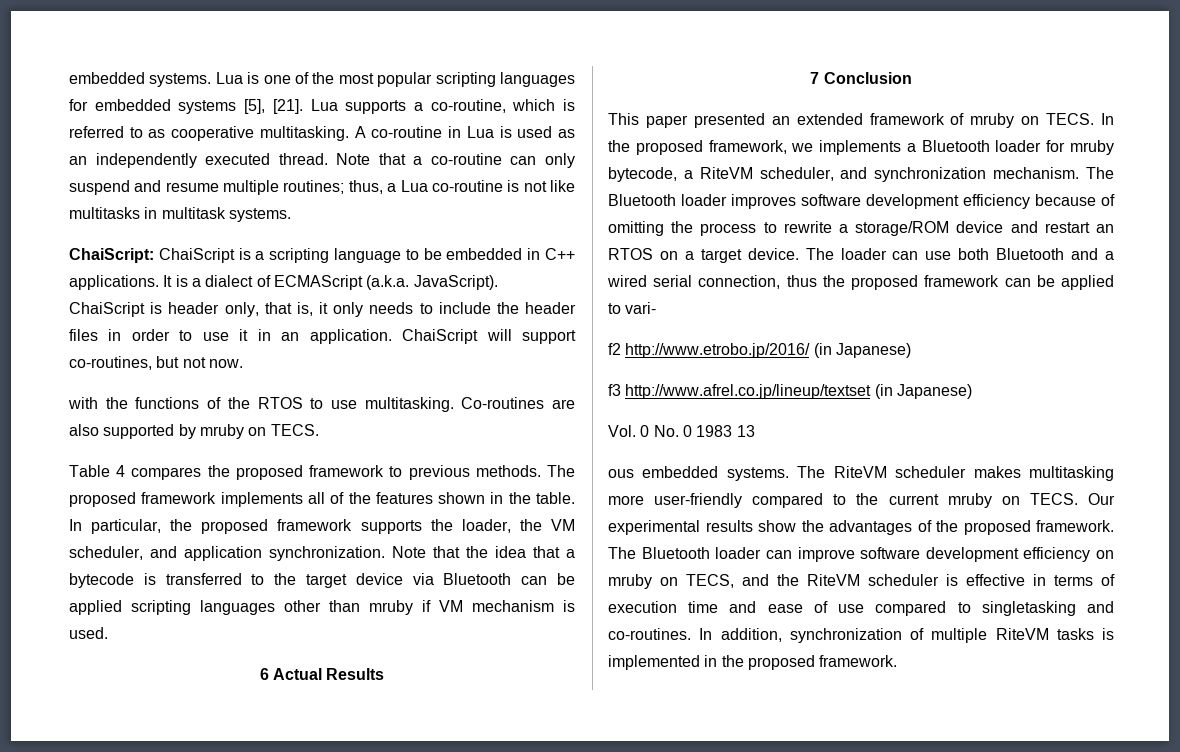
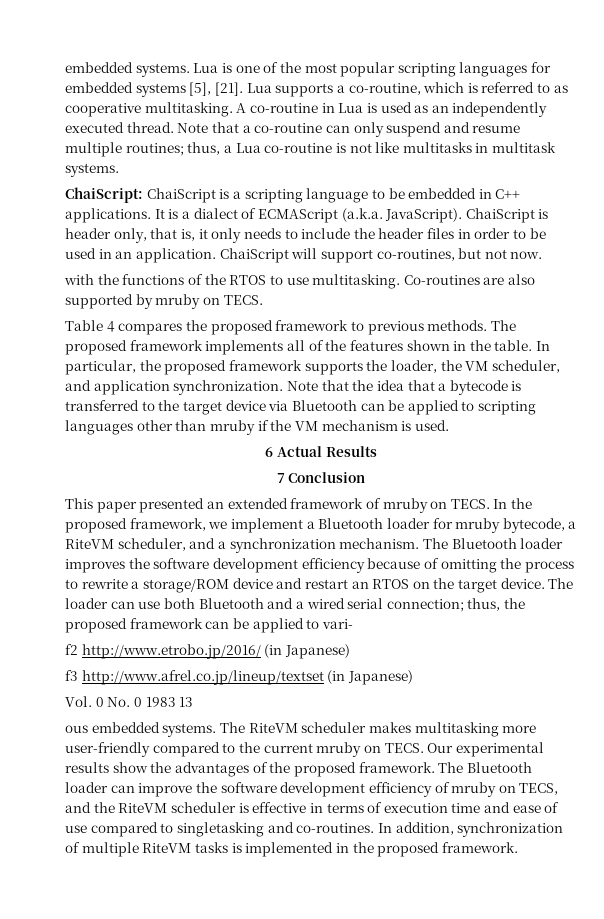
- ChaiScript is header only, that is, it only needs to include the header files in order to use it in an application.
+ ChaiScript is header only, that is, it only needs to include the header files in order to be used in an application.
- Note that the idea that a bytecode is transferred to the target device via Bluetooth can be applied scripting languages other than mruby if VM mechanism is used.
+ Note that the idea that a bytecode is transferred to the target device via Bluetooth can be applied to scripting languages other than mruby if the VM mechanism is used.
- In the proposed framework, we implements a Bluetooth loader for mruby bytecode, a RiteVM scheduler, and synchronization mechanism.
+ In the proposed framework, we implement a Bluetooth loader for mruby bytecode, a RiteVM scheduler, and a synchronization mechanism.
- The Bluetooth loader improves software development efficiency because of omitting the process to rewrite a storage/ROM device and restart an RTOS on a target device.
+ The Bluetooth loader improves the software development efficiency because of omitting the process to rewrite a storage/ROM device and restart an RTOS on the target device.
- The loader can use both Bluetooth and a wired serial connection, thus the proposed framework can be applied to vari-
+ The loader can use both Bluetooth and a wired serial connection; thus, the proposed framework can be applied to vari-
- The Bluetooth loader can improve software development efficiency on mruby on TECS, and the RiteVM scheduler is effective in terms of execution time and ease of use compared to singletasking and co-routines.
+ The Bluetooth loader can improve the software development efficiency of mruby on TECS, and the RiteVM scheduler is effective in terms of execution time and ease of use compared to singletasking and co-routines.

